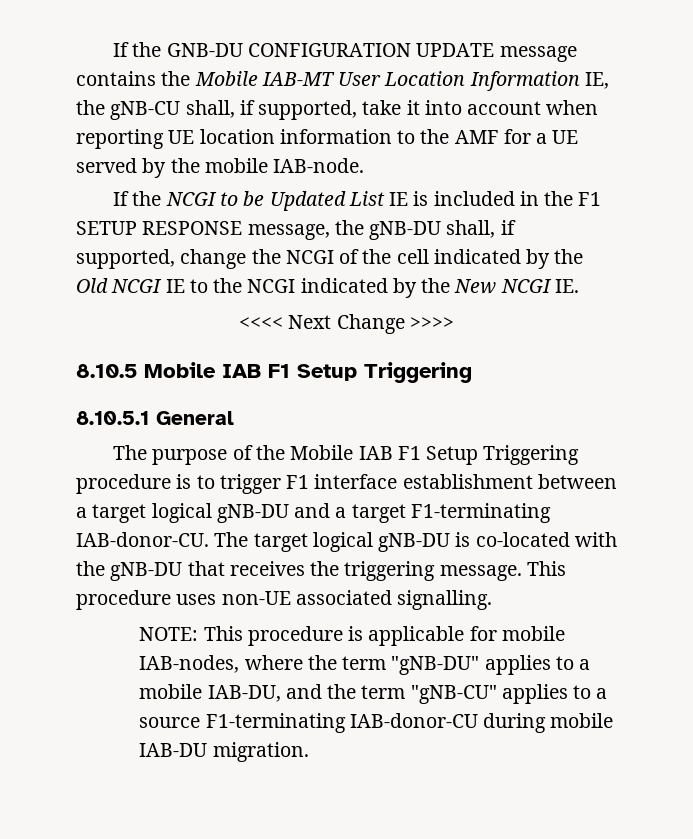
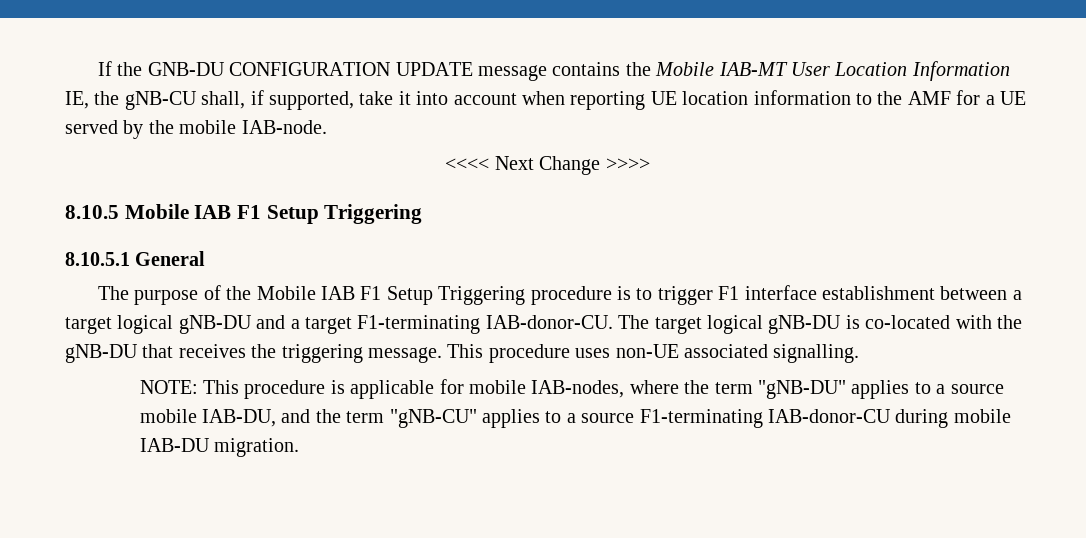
- If the NCGI to be Updated List IE is included in the F1 SETUP RESPONSE message, the gNB-DU shall, if supported, change the NCGI of the cell indicated by the Old NCGI IE to the NCGI indicated by the New NCGI IE.
- NOTE: This procedure is applicable for mobile IAB-nodes, where the term "gNB-DU" applies to a mobile IAB-DU, and the term "gNB-CU" applies to a source F1-terminating IAB-donor-CU during mobile IAB-DU migration.
+ NOTE: This procedure is applicable for mobile IAB-nodes, where the term "gNB-DU" applies to a source mobile IAB-DU, and the term "gNB-CU" applies to a source F1-terminating IAB-donor-CU during mobile IAB-DU migration.

